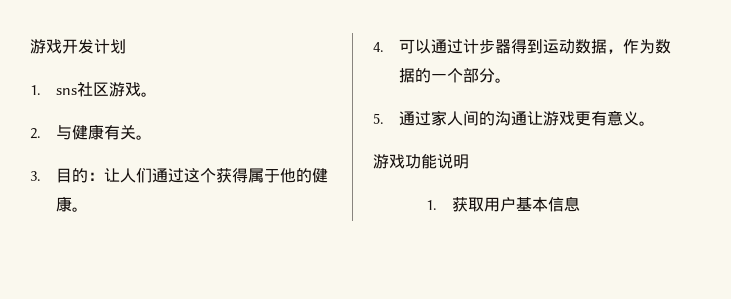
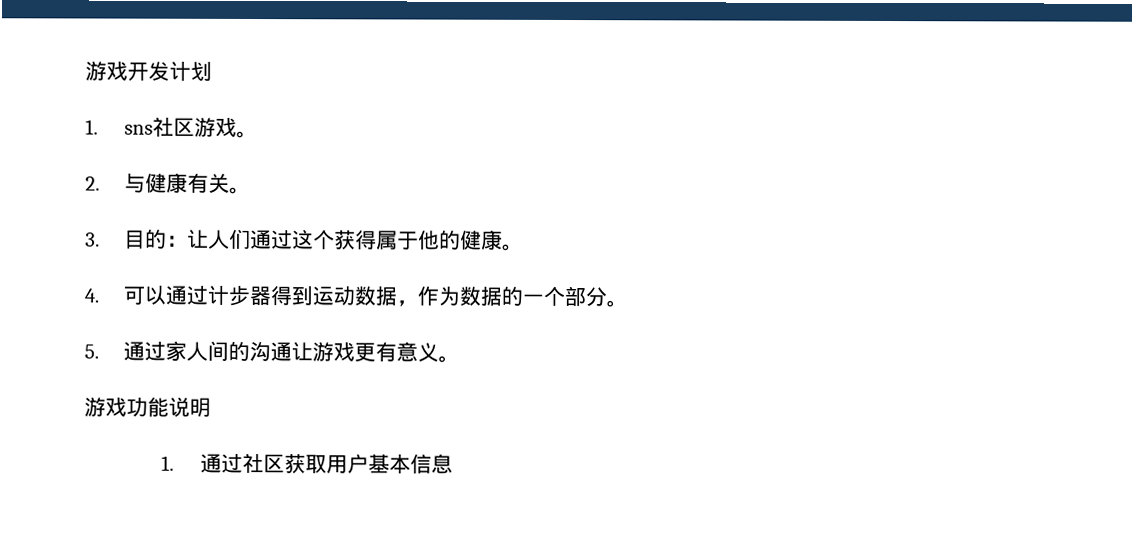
- 1.获取用户基本信息
+ 1.通过社区获取用户基本信息

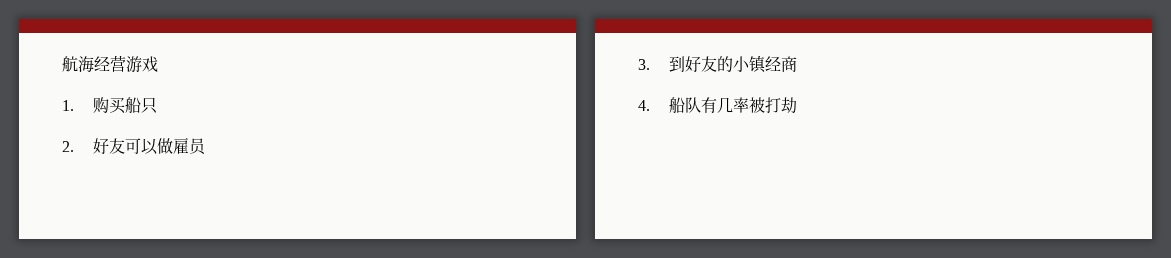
- 游戏开发计划
- 1. sns社区游戏。
- 2.与健康有关。
- 3.目的：让人们通过这个获得属于他的健康。
- 4.可以通过计步器得到运动数据，作为数据的一个部分。
- 5.通过家人间的沟通让游戏更有意义。
- 游戏功能说明
- 1.通过社区获取用户基本信息
+ 航海经营游戏
+ 1.购买船只
+ 2.好友可以做雇员
+ 3.到好友的小镇经商
+ 4.船队有几率被打劫

